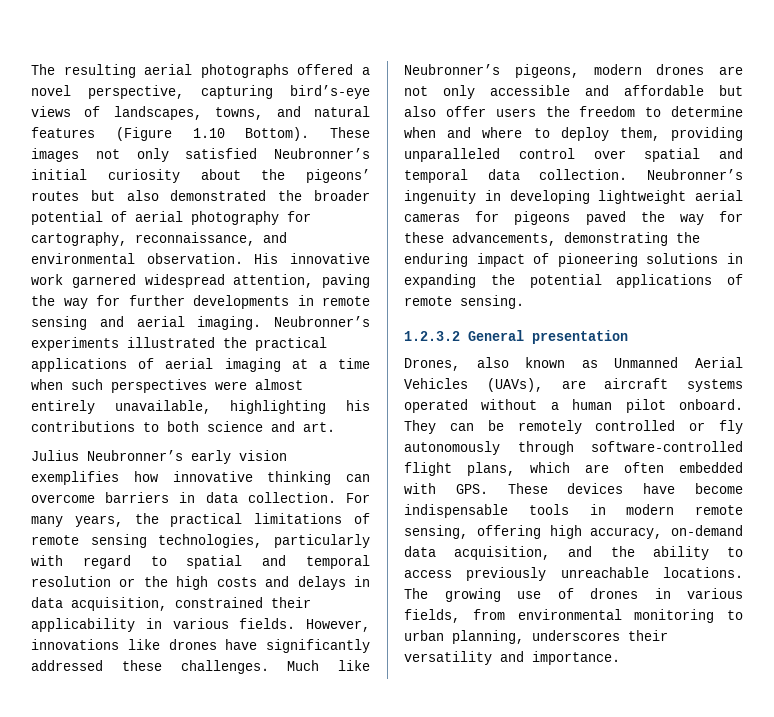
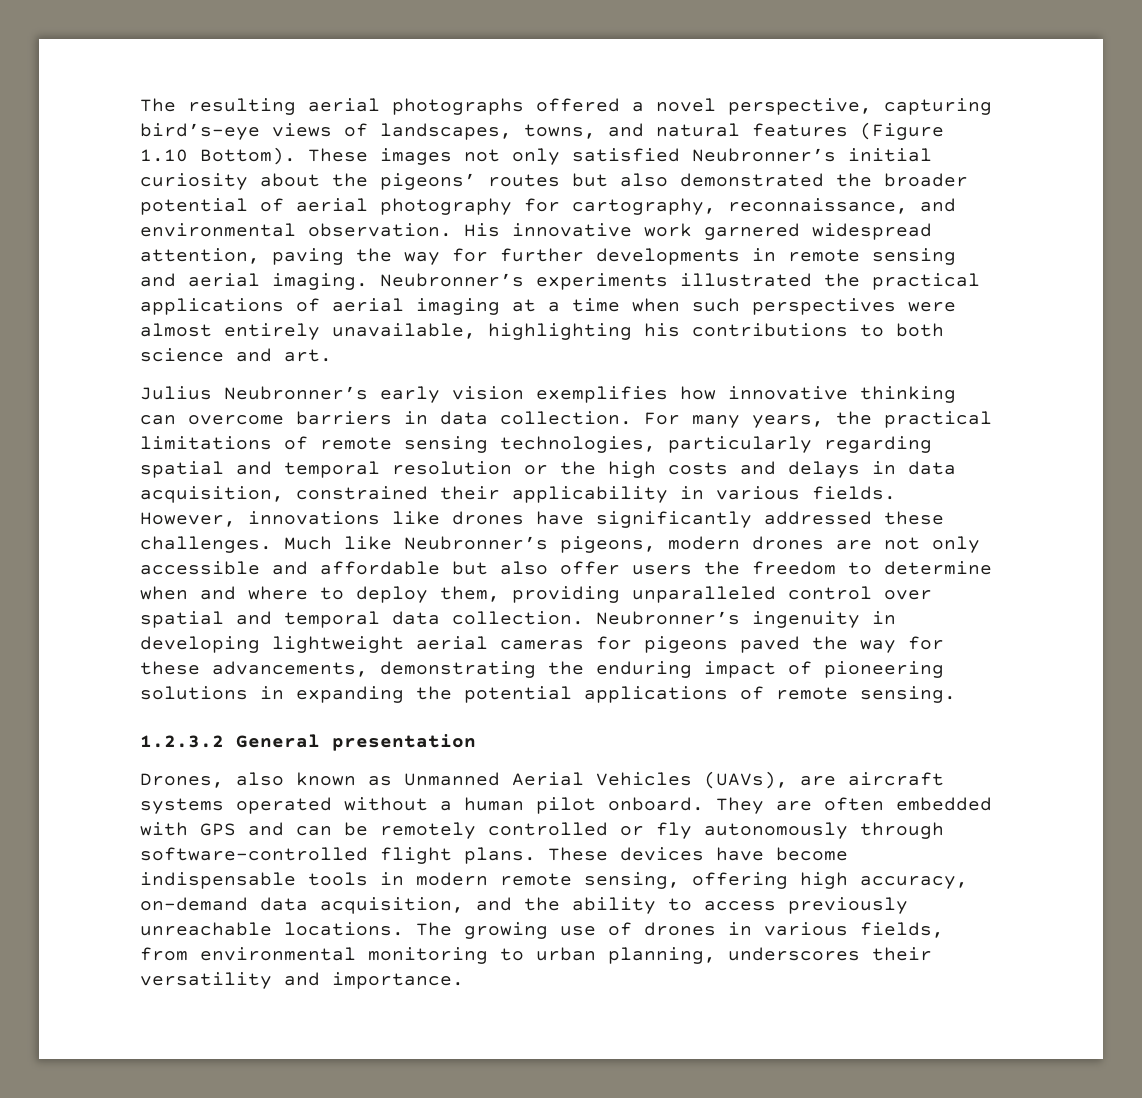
- For many years, the practical limitations of remote sensing technologies, particularly with regard to spatial and temporal resolution or the high costs and delays in data acquisition, constrained their applicability in various fields.
+ For many years, the practical limitations of remote sensing technologies, particularly regarding spatial and temporal resolution or the high costs and delays in data acquisition, constrained their applicability in various fields.
- They can be remotely controlled or fly autonomously through software-controlled flight plans, which are often embedded with GPS. These devices have become indispensable tools in modern remote sensing, offering high accuracy, on-demand data acquisition, and the ability to access previously unreachable locations.
+ They are often embedded with GPS and can be remotely controlled or fly autonomously through software-controlled flight plans. These devices have become indispensable tools in modern remote sensing, offering high accuracy, on-demand data acquisition, and the ability to access previously unreachable locations.

